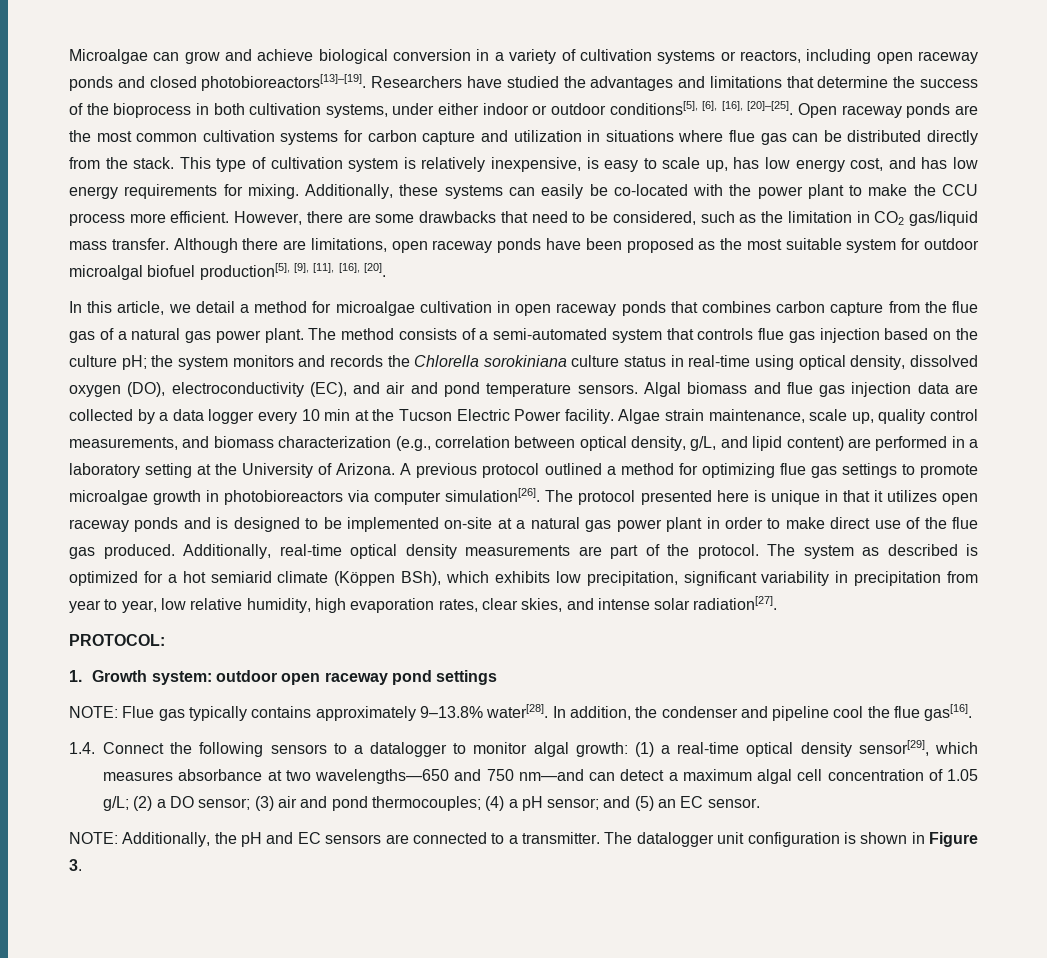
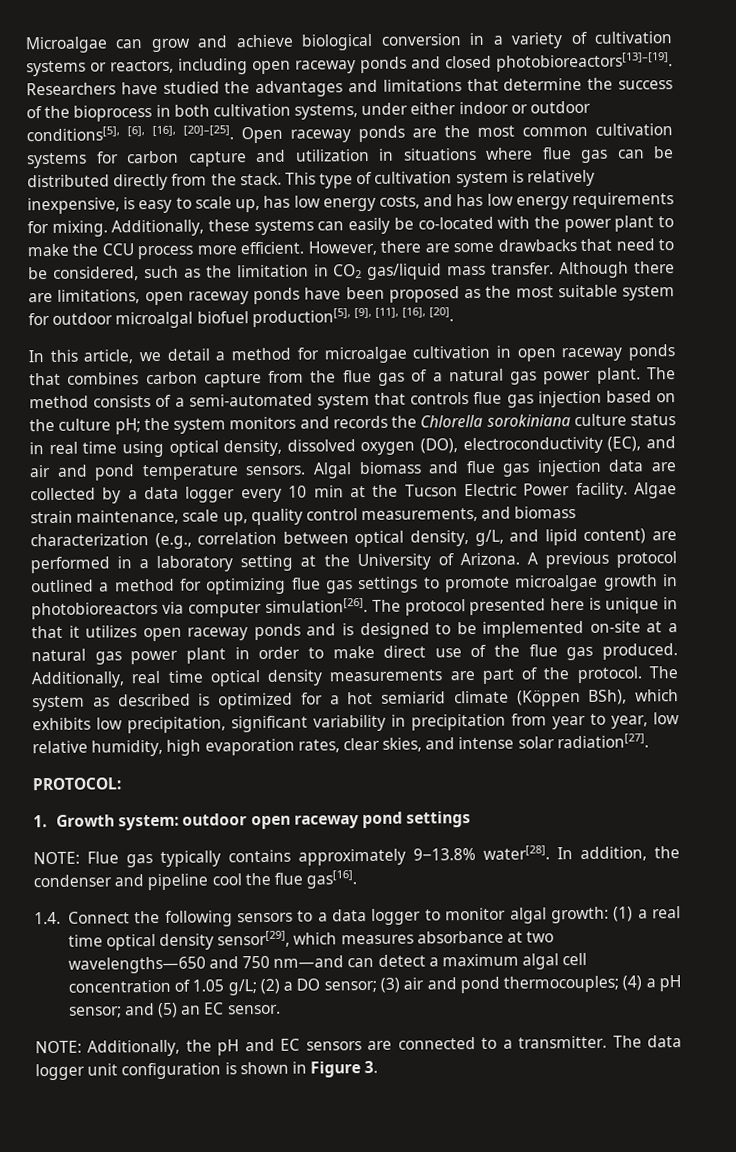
- This type of cultivation system is relatively inexpensive, is easy to scale up, has low energy cost, and has low energy requirements for mixing.
+ This type of cultivation system is relatively inexpensive, is easy to scale up, has low energy costs, and has low energy requirements for mixing.
- The method consists of a semi-automated system that controls flue gas injection based on the culture pH; the system monitors and records the Chlorella sorokiniana culture status in real-time using optical density, dissolved oxygen (DO), electroconductivity (EC), and air and pond temperature sensors.
+ The method consists of a semi-automated system that controls flue gas injection based on the culture pH; the system monitors and records the Chlorella sorokiniana culture status in real time using optical density, dissolved oxygen (DO), electroconductivity (EC), and air and pond temperature sensors.
- Additionally, real-time optical density measurements are part of the protocol.
+ Additionally, real time optical density measurements are part of the protocol.
- 1.4. Connect the following sensors to a datalogger to monitor algal growth: (1) a real-time optical density sensor[29], which measures absorbance at two wavelengths—650 and 750 nm—and can detect a maximum algal cell concentration of 1.05 g/L; (2) a DO sensor; (3) air and pond thermocouples; (4) a pH sensor; and (5) an EC sensor.
+ 1.4. Connect the following sensors to a data logger to monitor algal growth: (1) a real time optical density sensor[29], which measures absorbance at two wavelengths—650 and 750 nm—and can detect a maximum algal cell concentration of 1.05 g/L; (2) a DO sensor; (3) air and pond thermocouples; (4) a pH sensor; and (5) an EC sensor.
- The datalogger unit configuration is shown in Figure 3.
+ The data logger unit configuration is shown in Figure 3.

